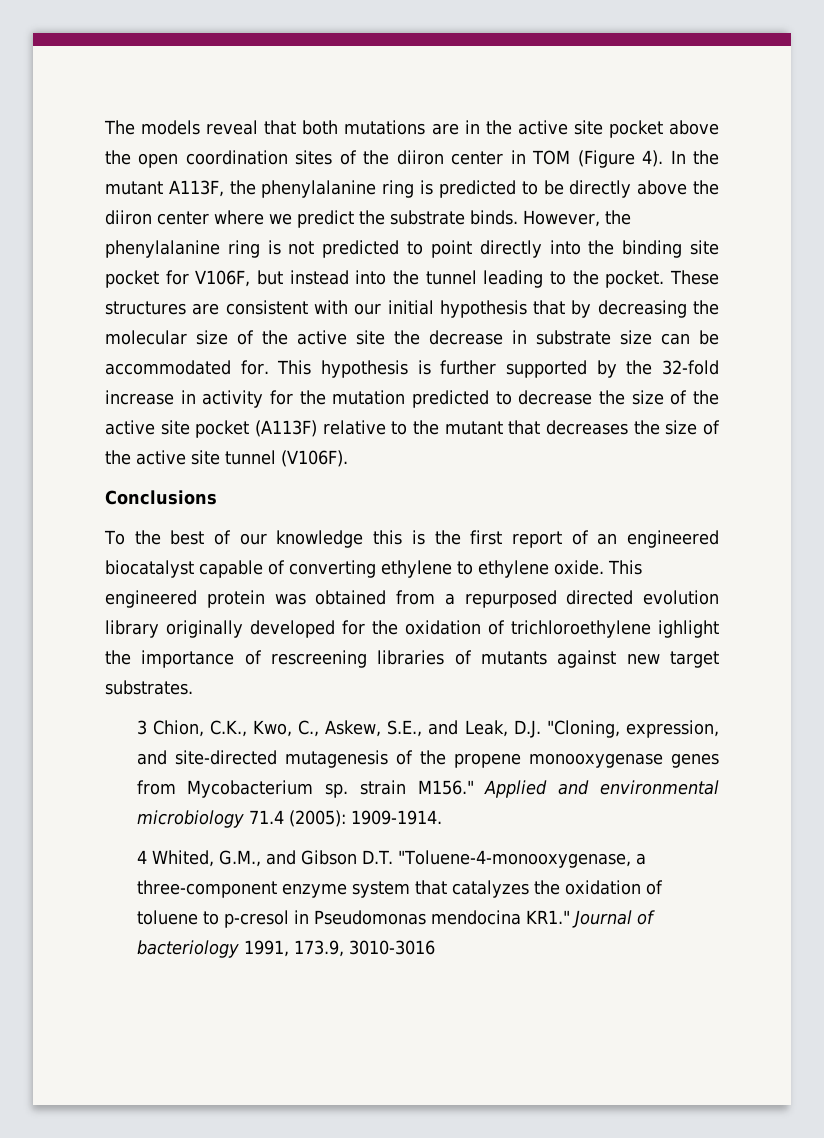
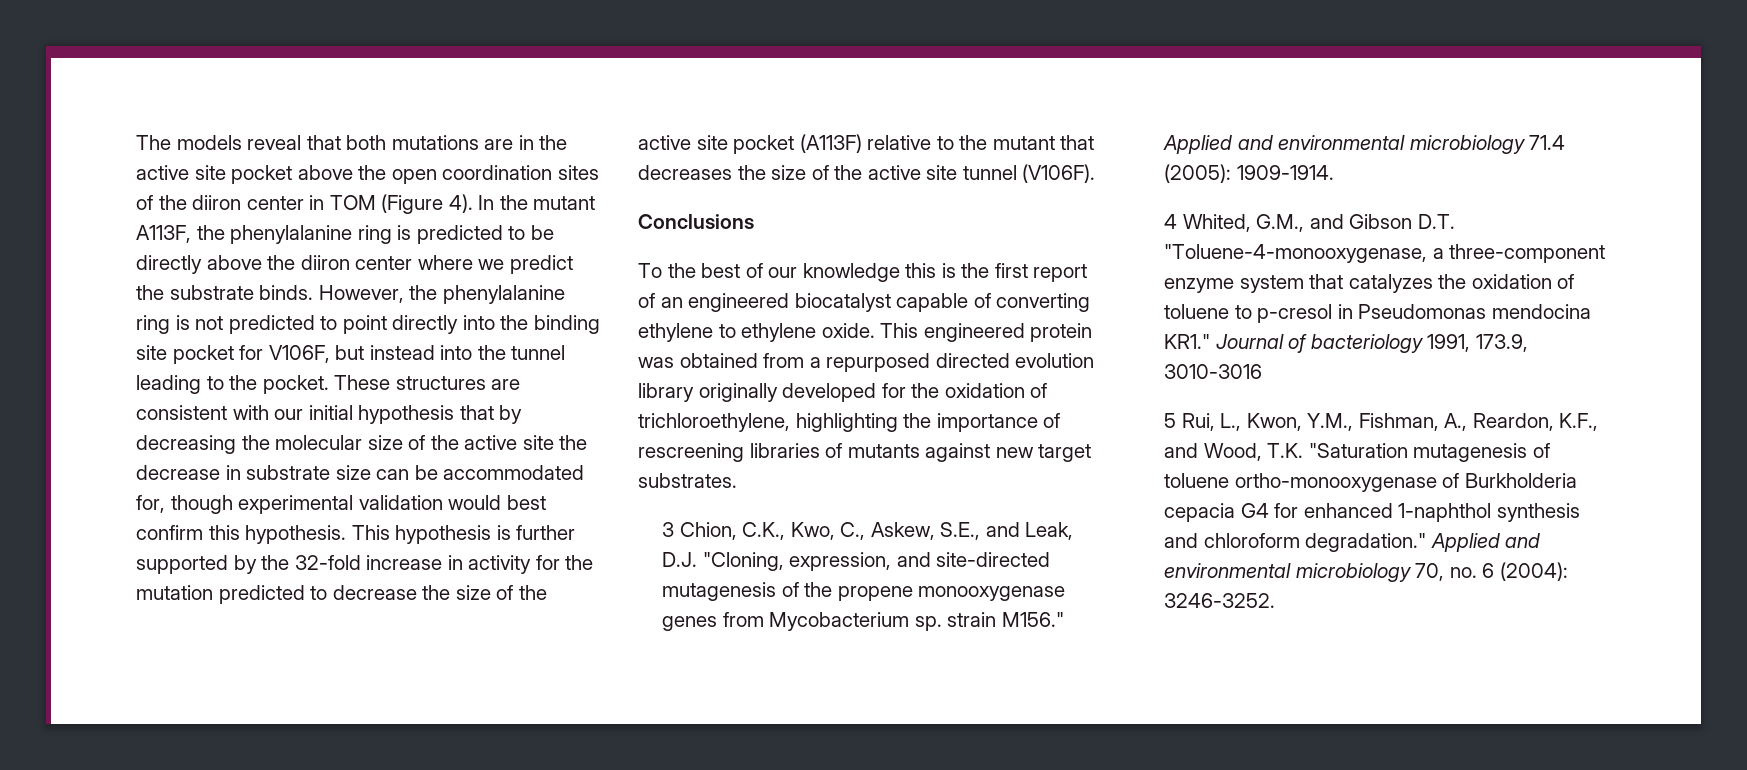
- These structures are consistent with our initial hypothesis that by decreasing the molecular size of the active site the decrease in substrate size can be accommodated for.
+ These structures are consistent with our initial hypothesis that by decreasing the molecular size of the active site the decrease in substrate size can be accommodated for, though experimental validation would best confirm this hypothesis.
- This engineered protein was obtained from a repurposed directed evolution library originally developed for the oxidation of trichloroethylene ighlight the importance of rescreening libraries of mutants against new target substrates.
+ This engineered protein was obtained from a repurposed directed evolution library originally developed for the oxidation of trichloroethylene, highlighting the importance of rescreening libraries of mutants against new target substrates.
+ 5 Rui, L., Kwon, Y.M., Fishman, A., Reardon, K.F., and Wood, T.K. "Saturation mutagenesis of toluene ortho-monooxygenase of Burkholderia cepacia G4 for enhanced 1-naphthol synthesis and chloroform degradation." Applied and environmental microbiology 70, no. 6 (2004): 3246-3252.

